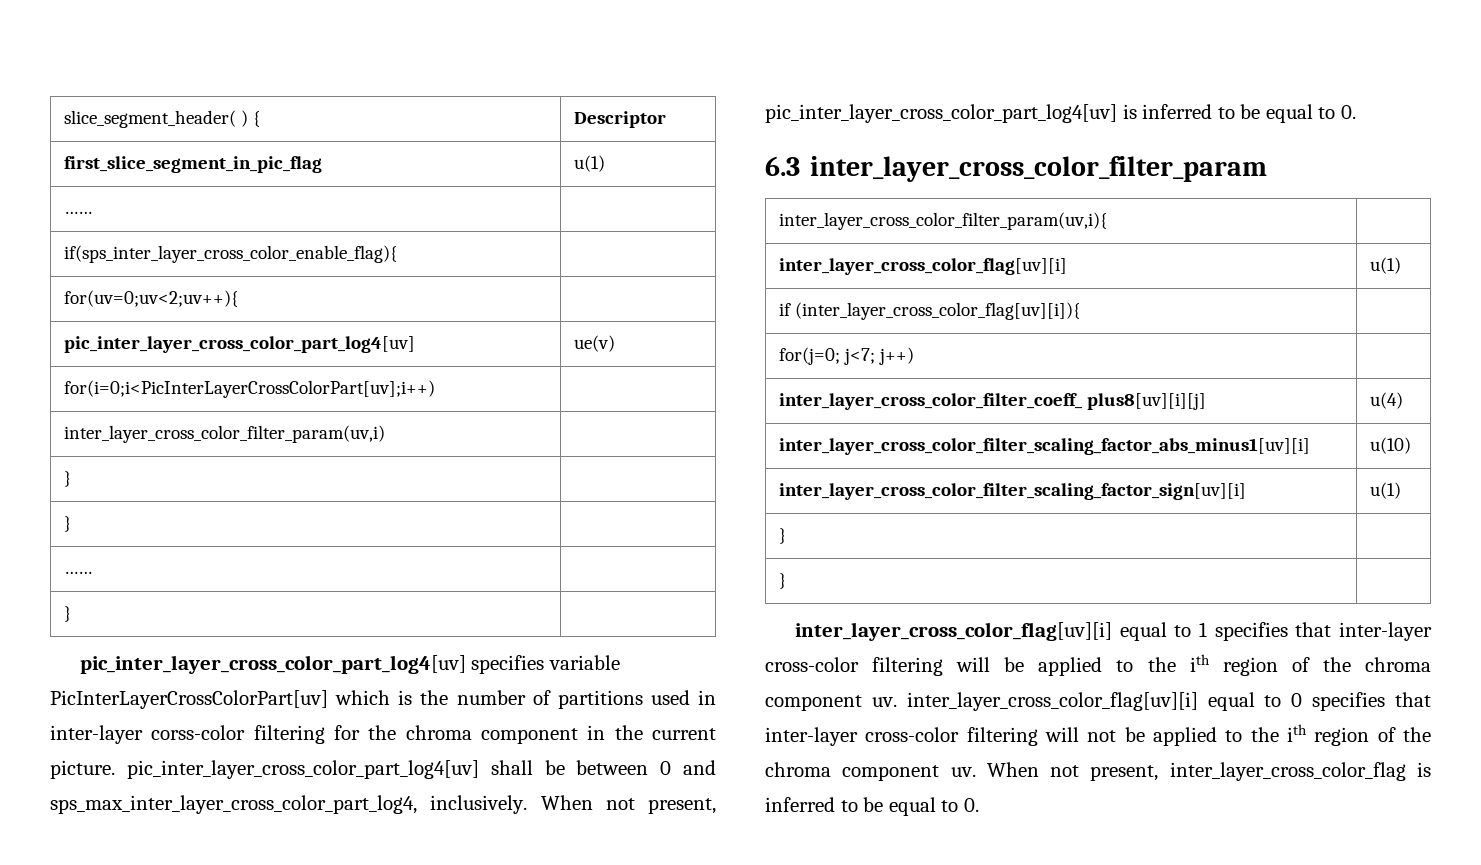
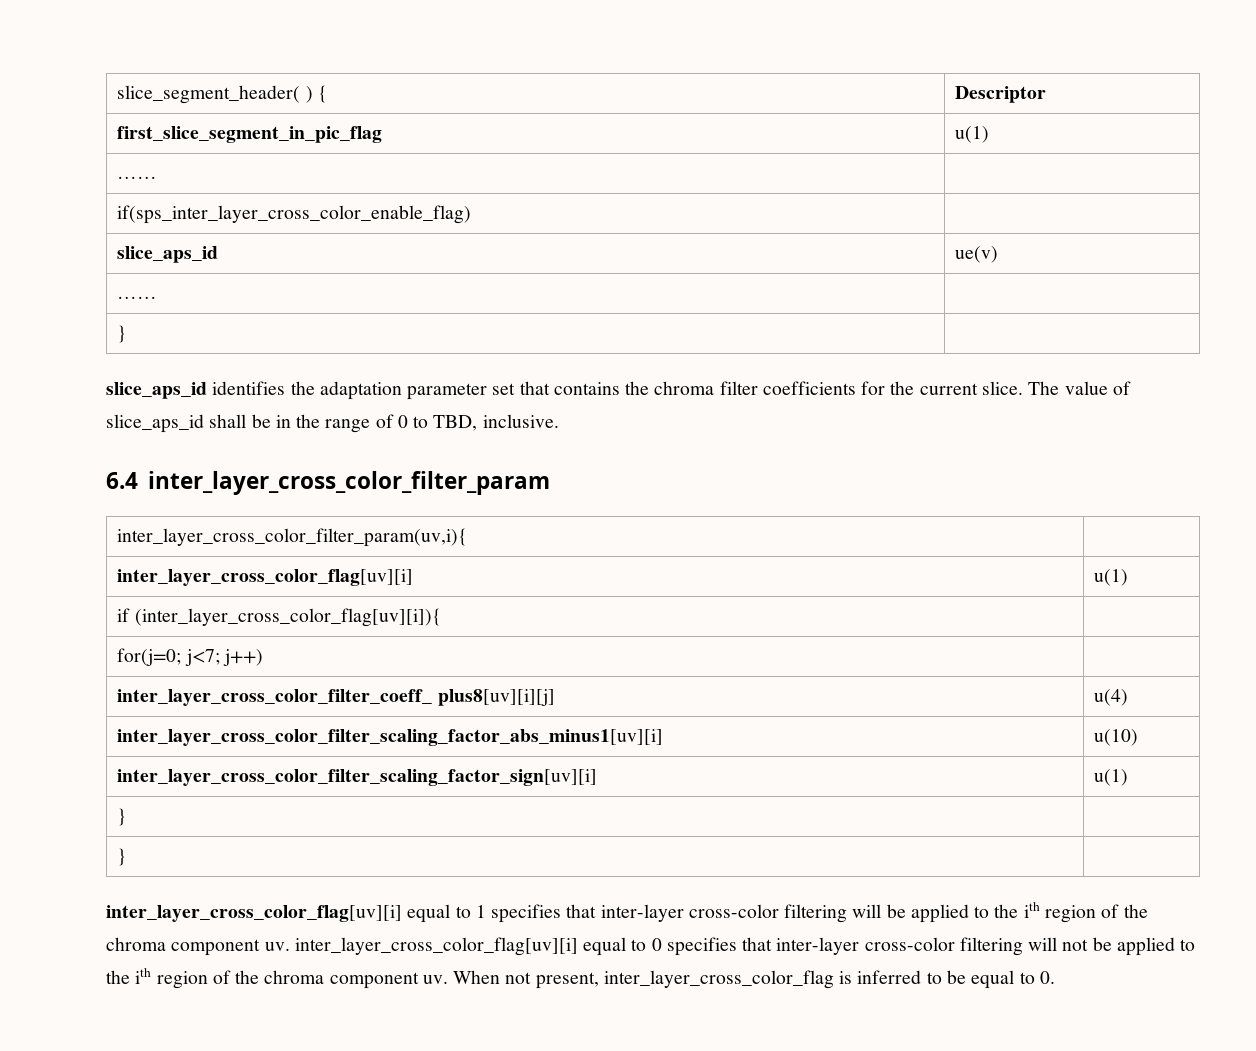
- if(sps_inter_layer_cross_color_enable_flag){ |
- for(uv=0;uv<2;uv++){ |
- pic_inter_layer_cross_color_part_log4[uv] | ue(v)
- for(i=0;i<PicInterLayerCrossColorPart[uv];i++) |
- inter_layer_cross_color_filter_param(uv,i) |
- } |
- } |
+ if(sps_inter_layer_cross_color_enable_flag) |
+ slice_aps_id | ue(v)
  …… |
  } |
- pic_inter_layer_cross_color_part_log4[uv] specifies variable PicInterLayerCrossColorPart[uv] which is the number of partitions used in inter-layer corss-color filtering for the chroma component in the current picture. pic_inter_layer_cross_color_part_log4[uv] shall be between 0 and sps_max_inter_layer_cross_color_part_log4, inclusively. When not present, pic_inter_layer_cross_color_part_log4[uv] is inferred to be equal to 0.
- 6.3 inter_layer_cross_color_filter_param
+ slice_aps_id identifies the adaptation parameter set that contains the chroma filter coefficients for the current slice. The value of slice_aps_id shall be in the range of 0 to TBD, inclusive.
+ 6.4 inter_layer_cross_color_filter_param

